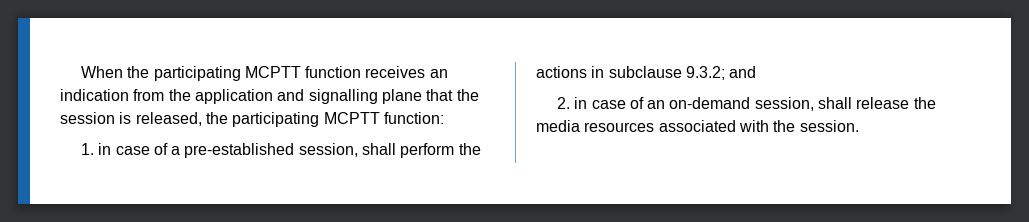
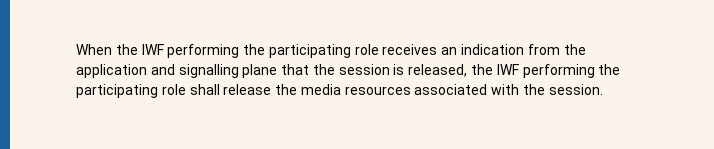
- When the participating MCPTT function receives an indication from the application and signalling plane that the session is released, the participating MCPTT function:
- 1. in case of a pre-established session, shall perform the actions in subclause 9.3.2; and
- 2. in case of an on-demand session, shall release the media resources associated with the session.
+ When the IWF performing the participating role receives an indication from the application and signalling plane that the session is released, the IWF performing the participating role shall release the media resources associated with the session.

